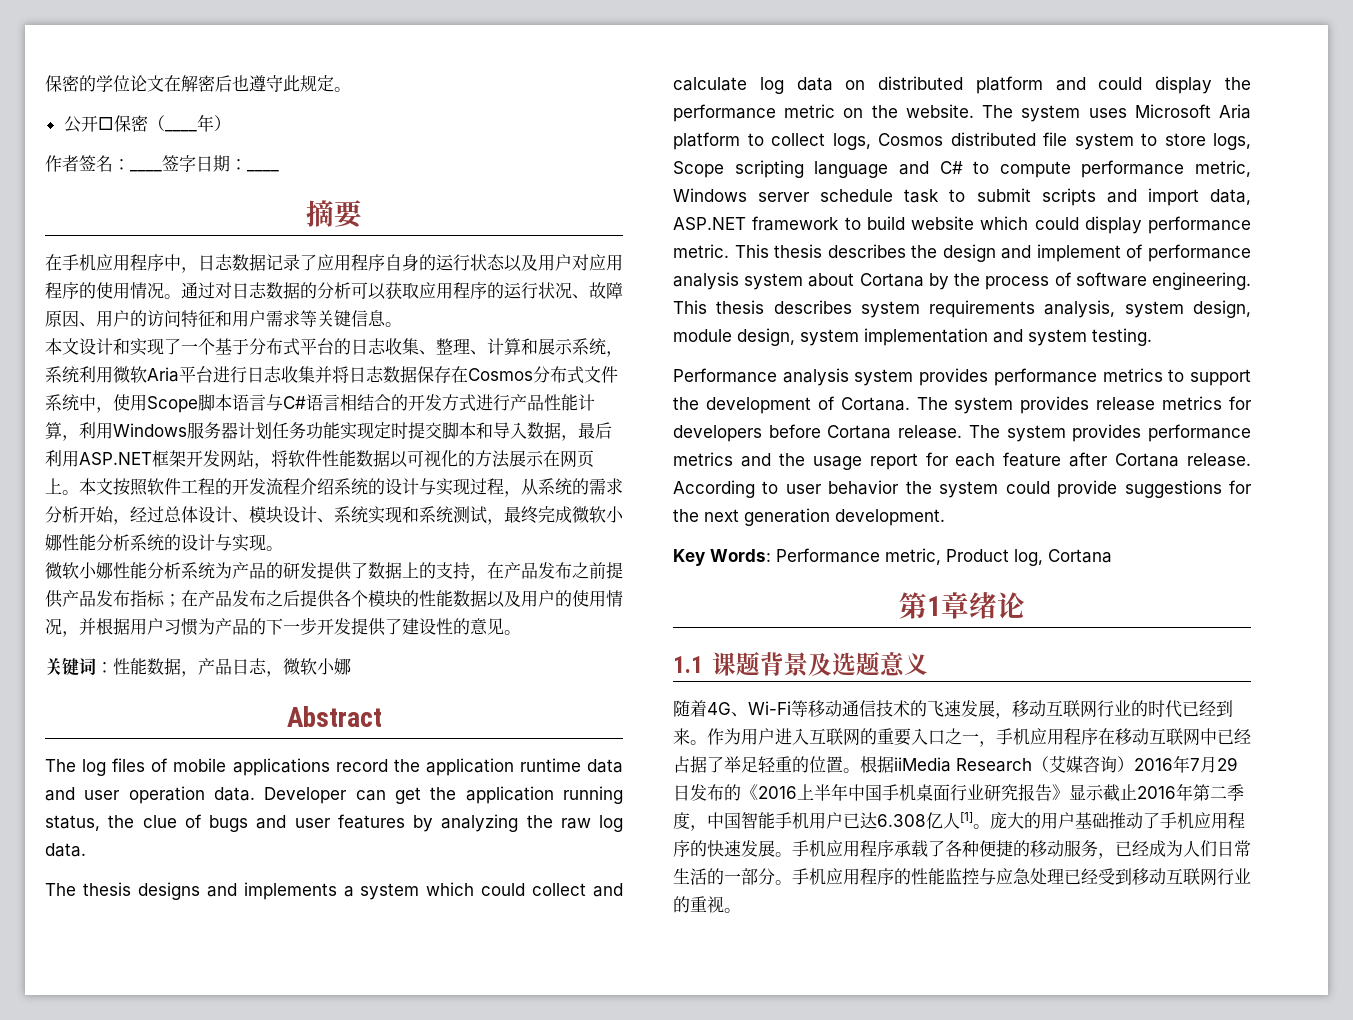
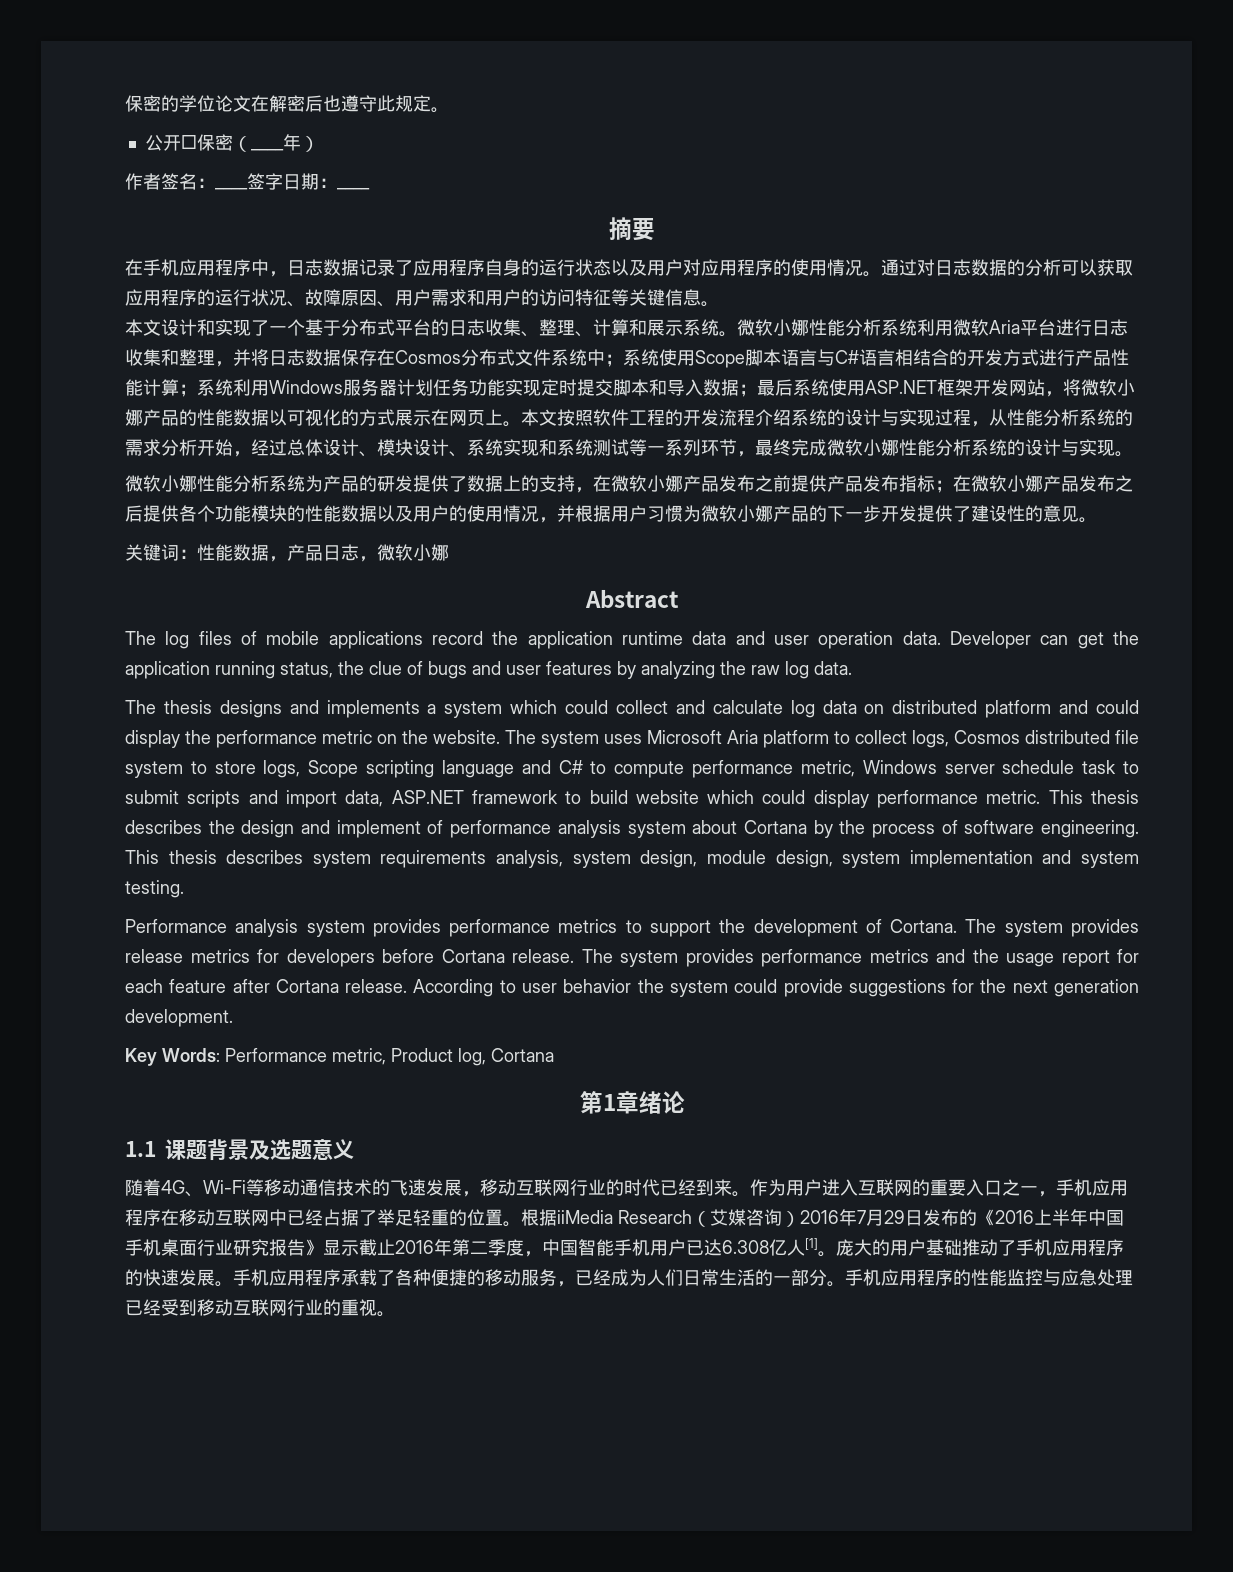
- 通过对日志数据的分析可以获取应用程序的运行状况、故障原因、用户的访问特征和用户需求等关键信息。
+ 通过对日志数据的分析可以获取应用程序的运行状况、故障原因、用户需求和用户的访问特征等关键信息。
- 本文设计和实现了一个基于分布式平台的日志收集、整理、计算和展示系统，系统利用微软Aria平台进行日志收集并将日志数据保存在Cosmos分布式文件系统中，使用Scope脚本语言与C#语言相结合的开发方式进行产品性能计算，利用Windows服务器计划任务功能实现定时提交脚本和导入数据，最后利用ASP.NET框架开发网站，将软件性能数据以可视化的方法展示在网页上。
+ 本文设计和实现了一个基于分布式平台的日志收集、整理、计算和展示系统。微软小娜性能分析系统利用微软Aria平台进行日志收集和整理，并将日志数据保存在Cosmos分布式文件系统中；系统使用Scope脚本语言与C#语言相结合的开发方式进行产品性能计算；系统利用Windows服务器计划任务功能实现定时提交脚本和导入数据；最后系统使用ASP.NET框架开发网站，将微软小娜产品的性能数据以可视化的方式展示在网页上。
- 本文按照软件工程的开发流程介绍系统的设计与实现过程，从系统的需求分析开始，经过总体设计、模块设计、系统实现和系统测试，最终完成微软小娜性能分析系统的设计与实现。
+ 本文按照软件工程的开发流程介绍系统的设计与实现过程，从性能分析系统的需求分析开始，经过总体设计、模块设计、系统实现和系统测试等一系列环节，最终完成微软小娜性能分析系统的设计与实现。
- 微软小娜性能分析系统为产品的研发提供了数据上的支持，在产品发布之前提供产品发布指标；在产品发布之后提供各个模块的性能数据以及用户的使用情况，并根据用户习惯为产品的下一步开发提供了建设性的意见。
+ 微软小娜性能分析系统为产品的研发提供了数据上的支持，在微软小娜产品发布之前提供产品发布指标；在微软小娜产品发布之后提供各个功能模块的性能数据以及用户的使用情况，并根据用户习惯为微软小娜产品的下一步开发提供了建设性的意见。

